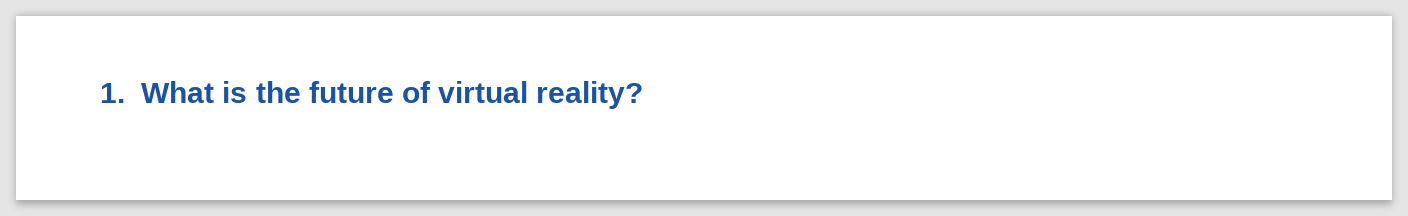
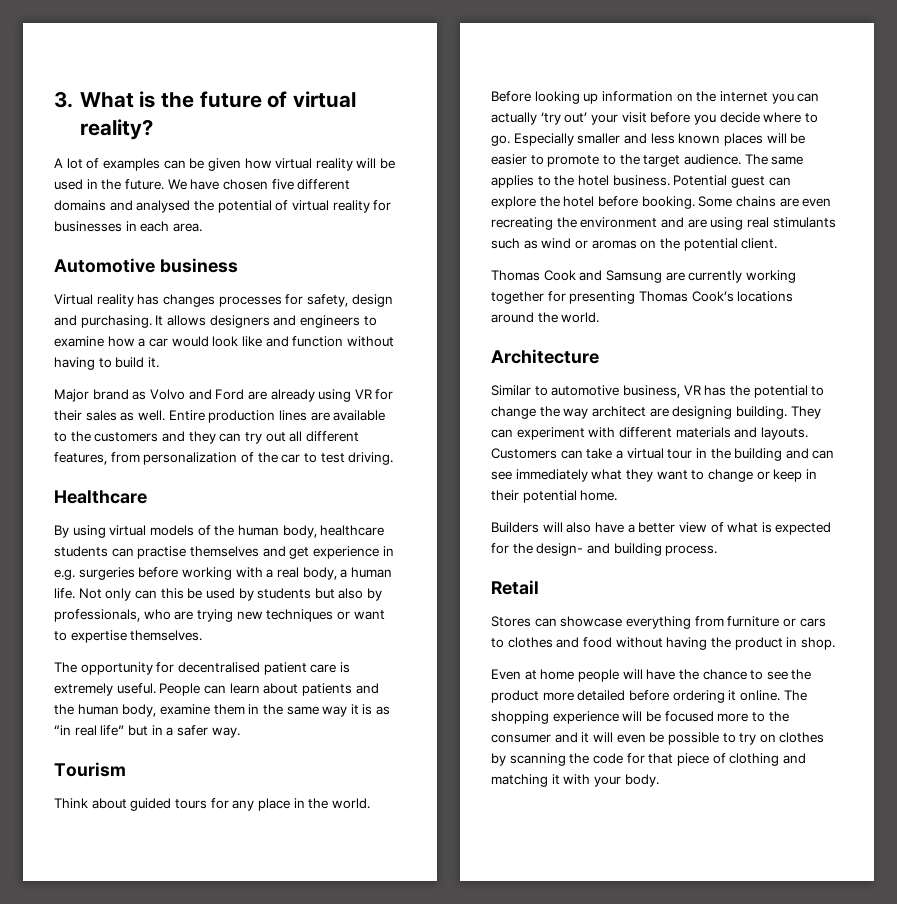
- 1. What is the future of virtual reality?
+ 3. What is the future of virtual reality?
+ A lot of examples can be given how virtual reality will be used in the future. We have chosen five different domains and analysed the potential of virtual reality for businesses in each area.
+ Automotive business
+ Virtual reality has changes processes for safety, design and purchasing. It allows designers and engineers to examine how a car would look like and function without having to build it.
+ Major brand as Volvo and Ford are already using VR for their sales as well. Entire production lines are available to the customers and they can try out all different features, from personalization of the car to test driving.
+ Healthcare
+ By using virtual models of the human body, healthcare students can practise themselves and get experience in e.g. surgeries before working with a real body, a human life. Not only can this be used by students but also by professionals, who are trying new techniques or want to expertise themselves.
+ The opportunity for decentralised patient care is extremely useful. People can learn about patients and the human body, examine them in the same way it is as “in real life” but in a safer way.
+ Tourism
+ Think about guided tours for any place in the world. Before looking up information on the internet you can actually ‘try out’ your visit before you decide where to go. Especially smaller and less known places will be easier to promote to the target audience. The same applies to the hotel business. Potential guest can explore the hotel before booking. Some chains are even recreating the environment and are using real stimulants such as wind or aromas on the potential client.
+ Thomas Cook and Samsung are currently working together for presenting Thomas Cook’s locations around the world.
+ Architecture
+ Similar to automotive business, VR has the potential to change the way architect are designing building. They can experiment with different materials and layouts. Customers can take a virtual tour in the building and can see immediately what they want to change or keep in their potential home.
+ Builders will also have a better view of what is expected for the design- and building process.
+ Retail
+ Stores can showcase everything from furniture or cars to clothes and food without having the product in shop.
+ Even at home people will have the chance to see the product more detailed before ordering it online. The shopping experience will be focused more to the consumer and it will even be possible to try on clothes by scanning the code for that piece of clothing and matching it with your body.

